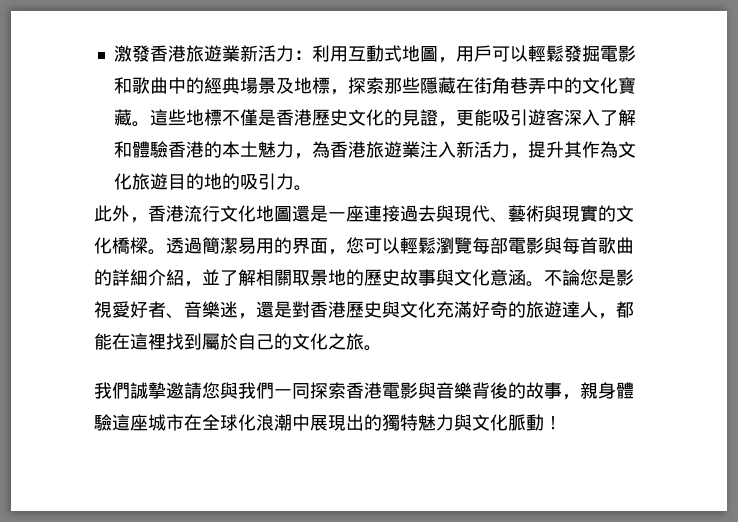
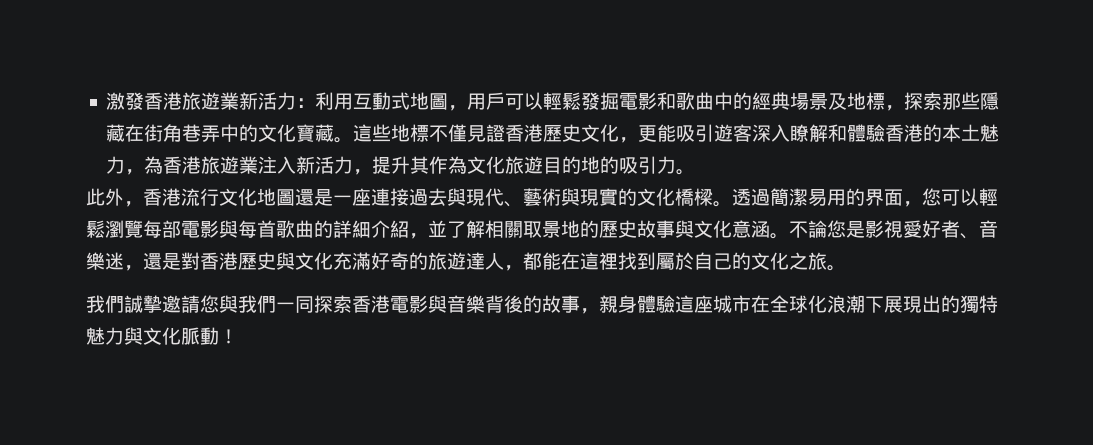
- 這些地標不僅是香港歷史文化的見證，更能吸引遊客深入了解和體驗香港的本土魅力，為香港旅遊業注入新活力，提升其作為文化旅遊目的地的吸引力。
+ 這些地標不僅見證香港歷史文化，更能吸引遊客深入瞭解和體驗香港的本土魅力，為香港旅遊業注入新活力，提升其作為文化旅遊目的地的吸引力。
- 我們誠摯邀請您與我們一同探索香港電影與音樂背後的故事，親身體驗這座城市在全球化浪潮中展現出的獨特魅力與文化脈動！
+ 我們誠摯邀請您與我們一同探索香港電影與音樂背後的故事，親身體驗這座城市在全球化浪潮下展現出的獨特魅力與文化脈動！

